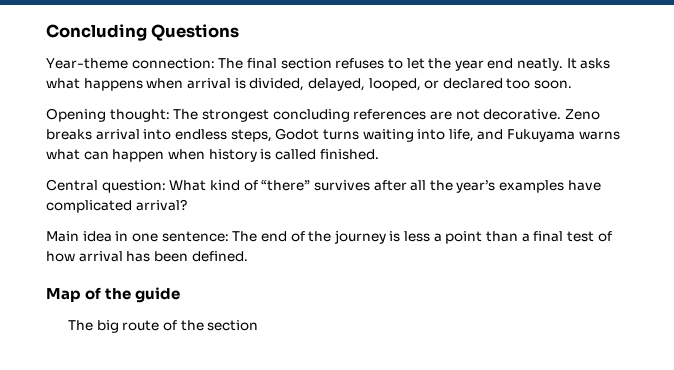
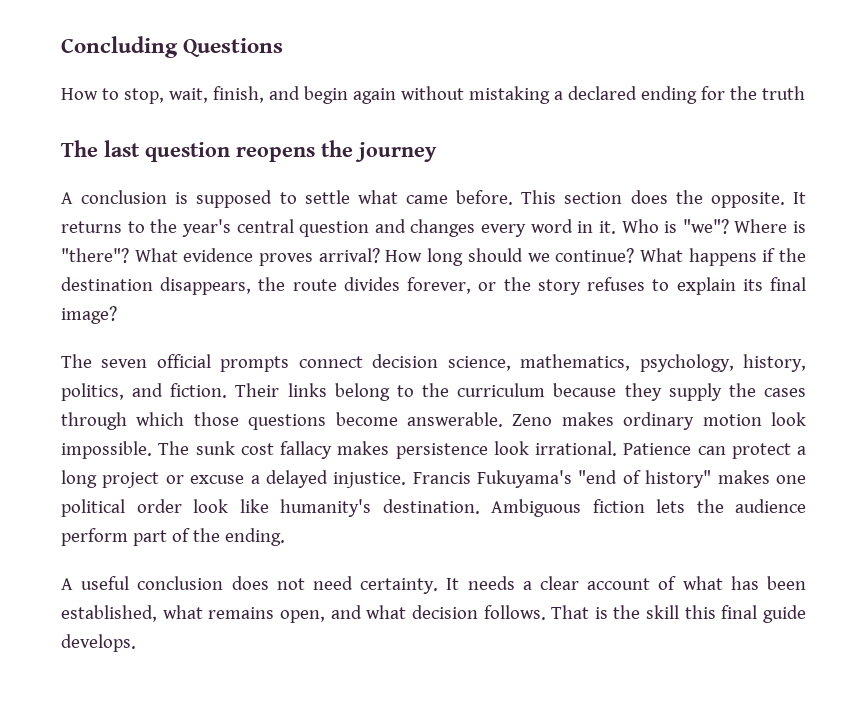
- Year-theme connection: The final section refuses to let the year end neatly. It asks what happens when arrival is divided, delayed, looped, or declared too soon.
- Opening thought: The strongest concluding references are not decorative. Zeno breaks arrival into endless steps, Godot turns waiting into life, and Fukuyama warns what can happen when history is called finished.
- Central question: What kind of “there” survives after all the year’s examples have complicated arrival?
- Main idea in one sentence: The end of the journey is less a point than a final test of how arrival has been defined.
- Map of the guide
- The big route of the section
+ How to stop, wait, finish, and begin again without mistaking a declared ending for the truth
+ The last question reopens the journey
+ A conclusion is supposed to settle what came before. This section does the opposite. It returns to the year's central question and changes every word in it. Who is "we"? Where is "there"? What evidence proves arrival? How long should we continue? What happens if the destination disappears, the route divides forever, or the story refuses to explain its final image?
+ The seven official prompts connect decision science, mathematics, psychology, history, politics, and fiction. Their links belong to the curriculum because they supply the cases through which those questions become answerable. Zeno makes ordinary motion look impossible. The sunk cost fallacy makes persistence look irrational. Patience can protect a long project or excuse a delayed injustice. Francis Fukuyama's "end of history" makes one political order look like humanity's destination. Ambiguous fiction lets the audience perform part of the ending.
+ A useful conclusion does not need certainty. It needs a clear account of what has been established, what remains open, and what decision follows. That is the skill this final guide develops.

